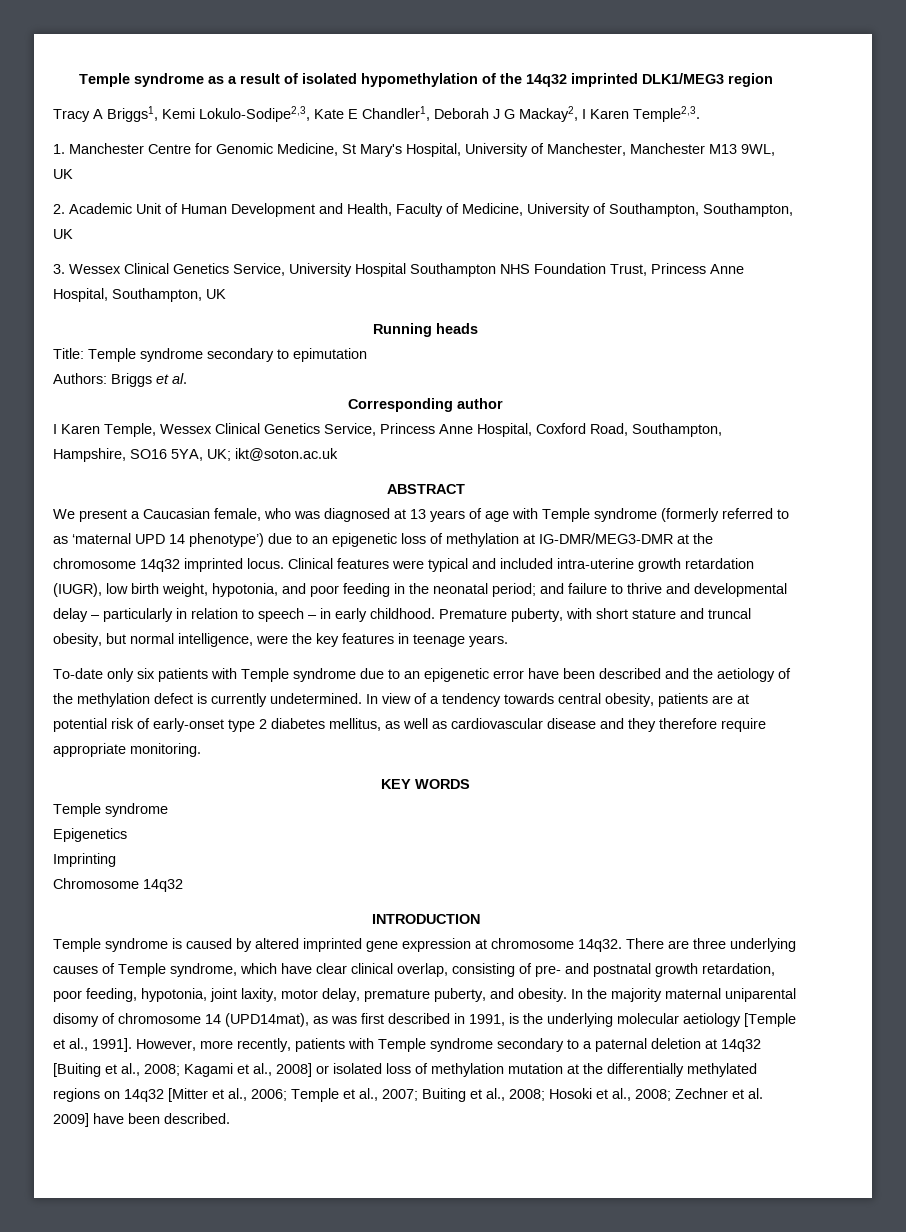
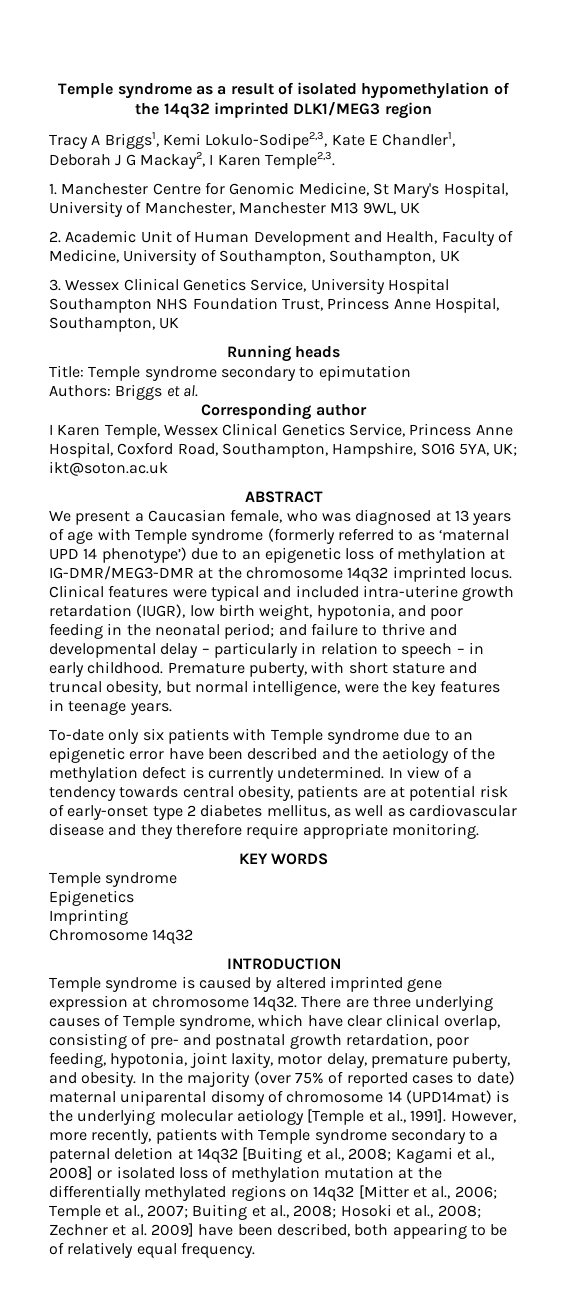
- In the majority maternal uniparental disomy of chromosome 14 (UPD14mat), as was first described in 1991, is the underlying molecular aetiology [Temple et al., 1991].
+ In the majority (over 75% of reported cases to date) maternal uniparental disomy of chromosome 14 (UPD14mat) is the underlying molecular aetiology [Temple et al., 1991].
- However, more recently, patients with Temple syndrome secondary to a paternal deletion at 14q32 [Buiting et al., 2008; Kagami et al., 2008] or isolated loss of methylation mutation at the differentially methylated regions on 14q32 [Mitter et al., 2006; Temple et al., 2007; Buiting et al., 2008; Hosoki et al., 2008; Zechner et al. 2009] have been described.
+ However, more recently, patients with Temple syndrome secondary to a paternal deletion at 14q32 [Buiting et al., 2008; Kagami et al., 2008] or isolated loss of methylation mutation at the differentially methylated regions on 14q32 [Mitter et al., 2006; Temple et al., 2007; Buiting et al., 2008; Hosoki et al., 2008; Zechner et al. 2009] have been described, both appearing to be of relatively equal frequency.

